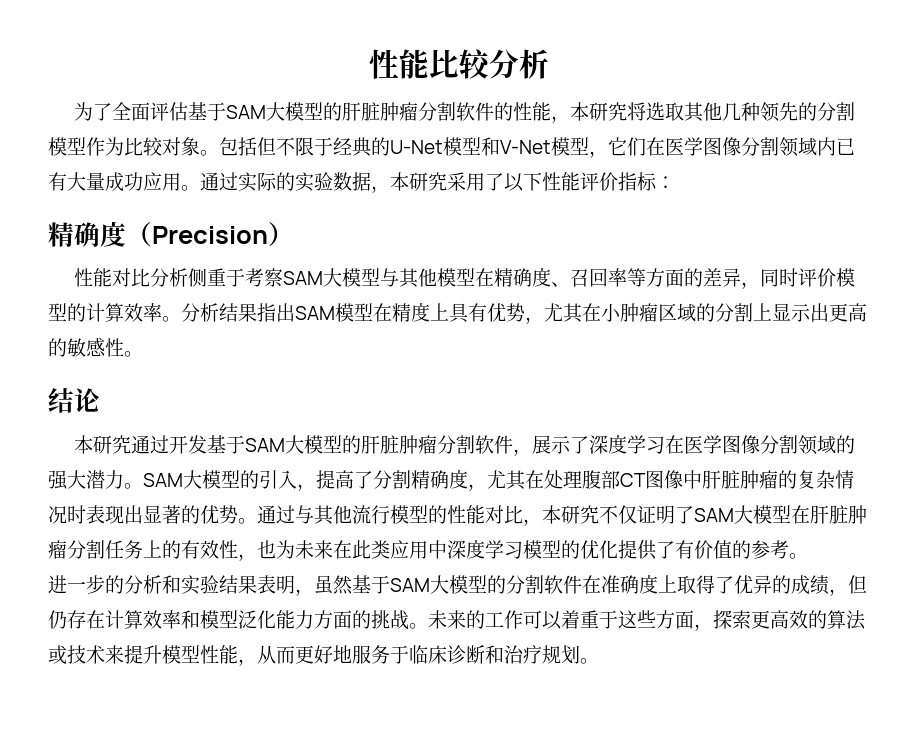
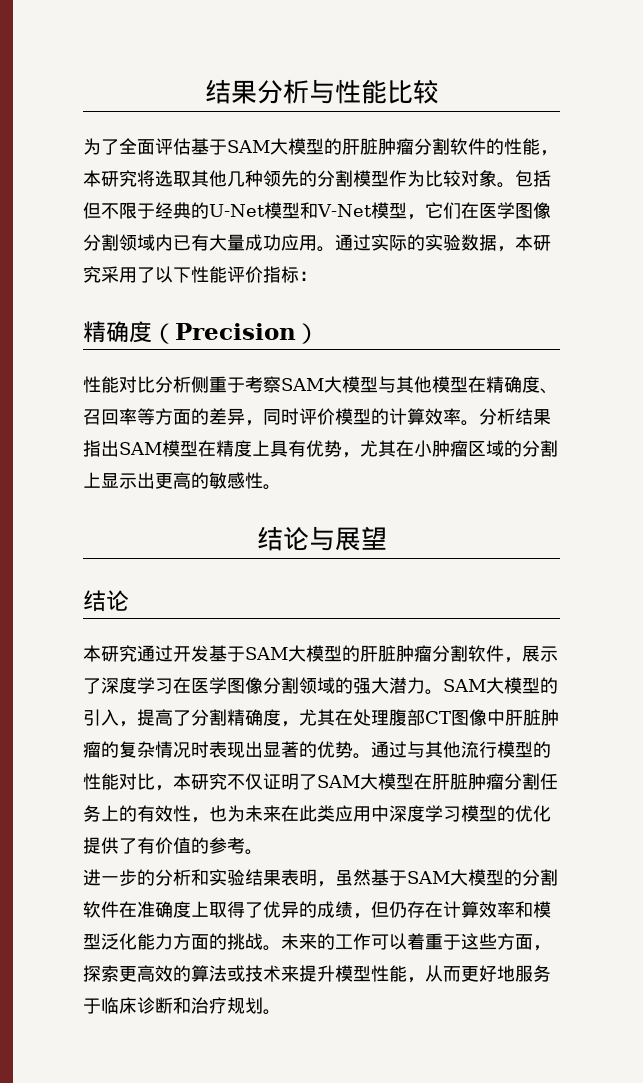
- 性能比较分析
+ 结果分析与性能比较
+ 结论与展望

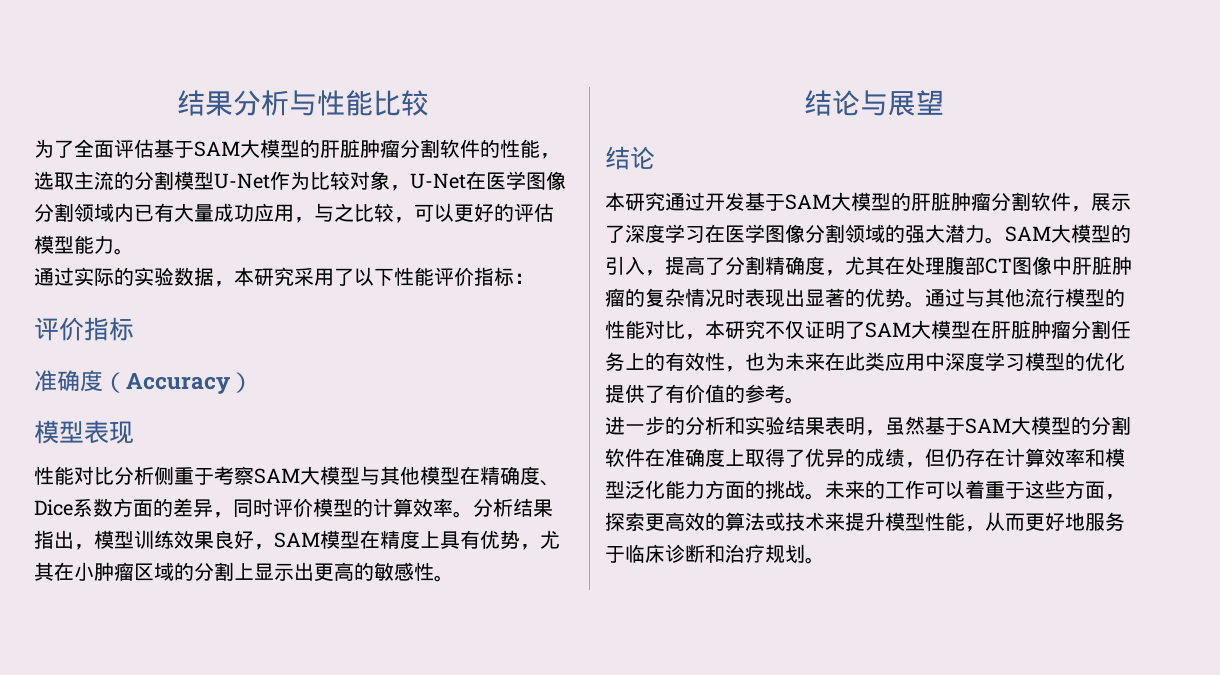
- 为了全面评估基于SAM大模型的肝脏肿瘤分割软件的性能，本研究将选取其他几种领先的分割模型作为比较对象。包括但不限于经典的U-Net模型和V-Net模型，它们在医学图像分割领域内已有大量成功应用。通过实际的实验数据，本研究采用了以下性能评价指标：
- 精确度（Precision）
+ 为了全面评估基于SAM大模型的肝脏肿瘤分割软件的性能，选取主流的分割模型U-Net作为比较对象，U-Net在医学图像分割领域内已有大量成功应用，与之比较，可以更好的评估模型能力。
+ 通过实际的实验数据，本研究采用了以下性能评价指标：
+ 评价指标
+ 准确度（Accuracy）
+ 模型表现
- 性能对比分析侧重于考察SAM大模型与其他模型在精确度、召回率等方面的差异，同时评价模型的计算效率。
+ 性能对比分析侧重于考察SAM大模型与其他模型在精确度、Dice系数方面的差异，同时评价模型的计算效率。
- 分析结果指出SAM模型在精度上具有优势，尤其在小肿瘤区域的分割上显示出更高的敏感性。
+ 分析结果指出，模型训练效果良好，SAM模型在精度上具有优势，尤其在小肿瘤区域的分割上显示出更高的敏感性。

